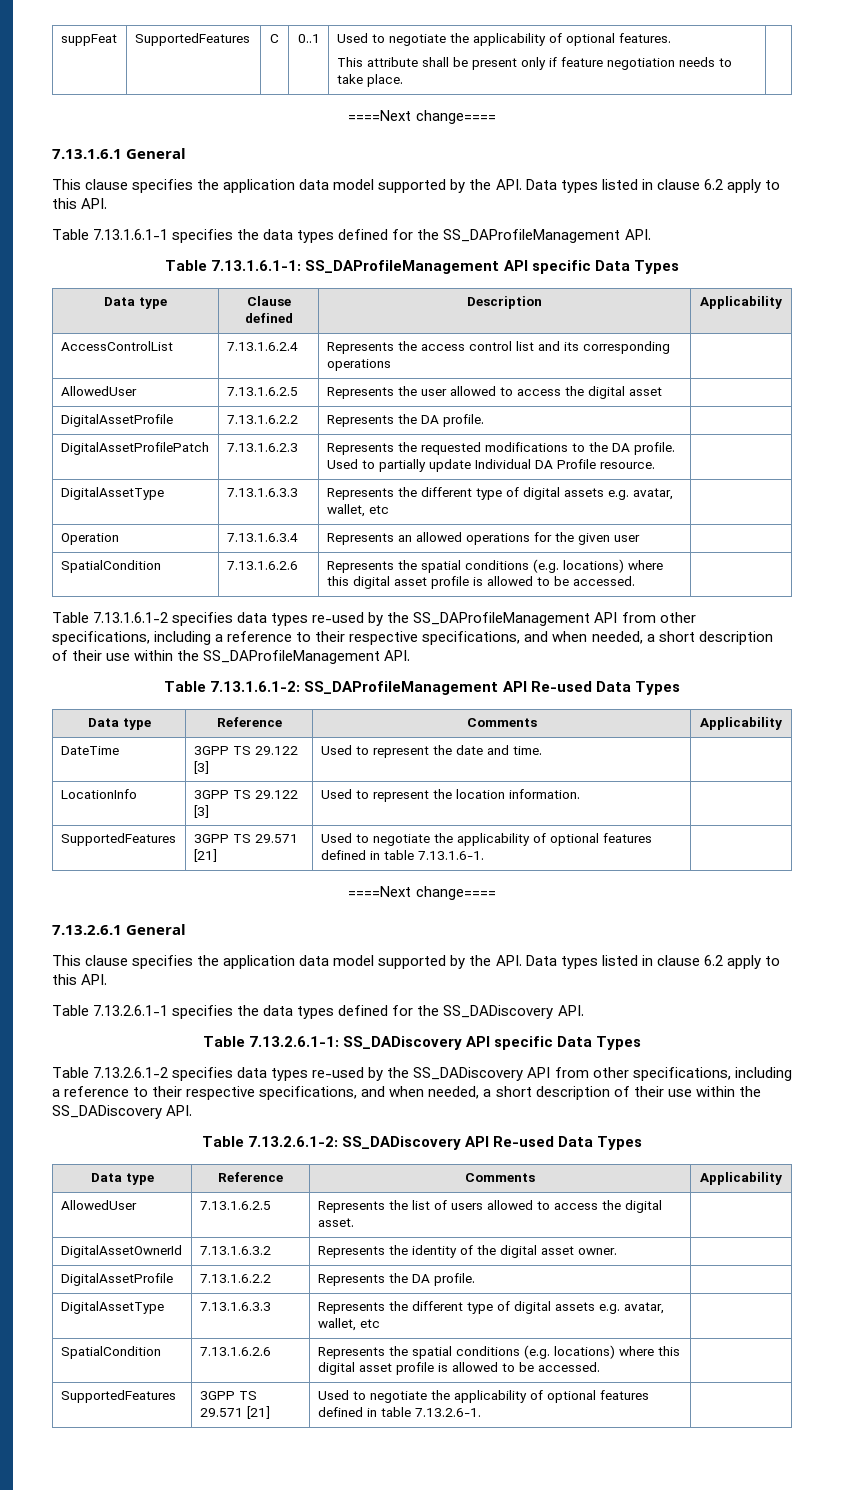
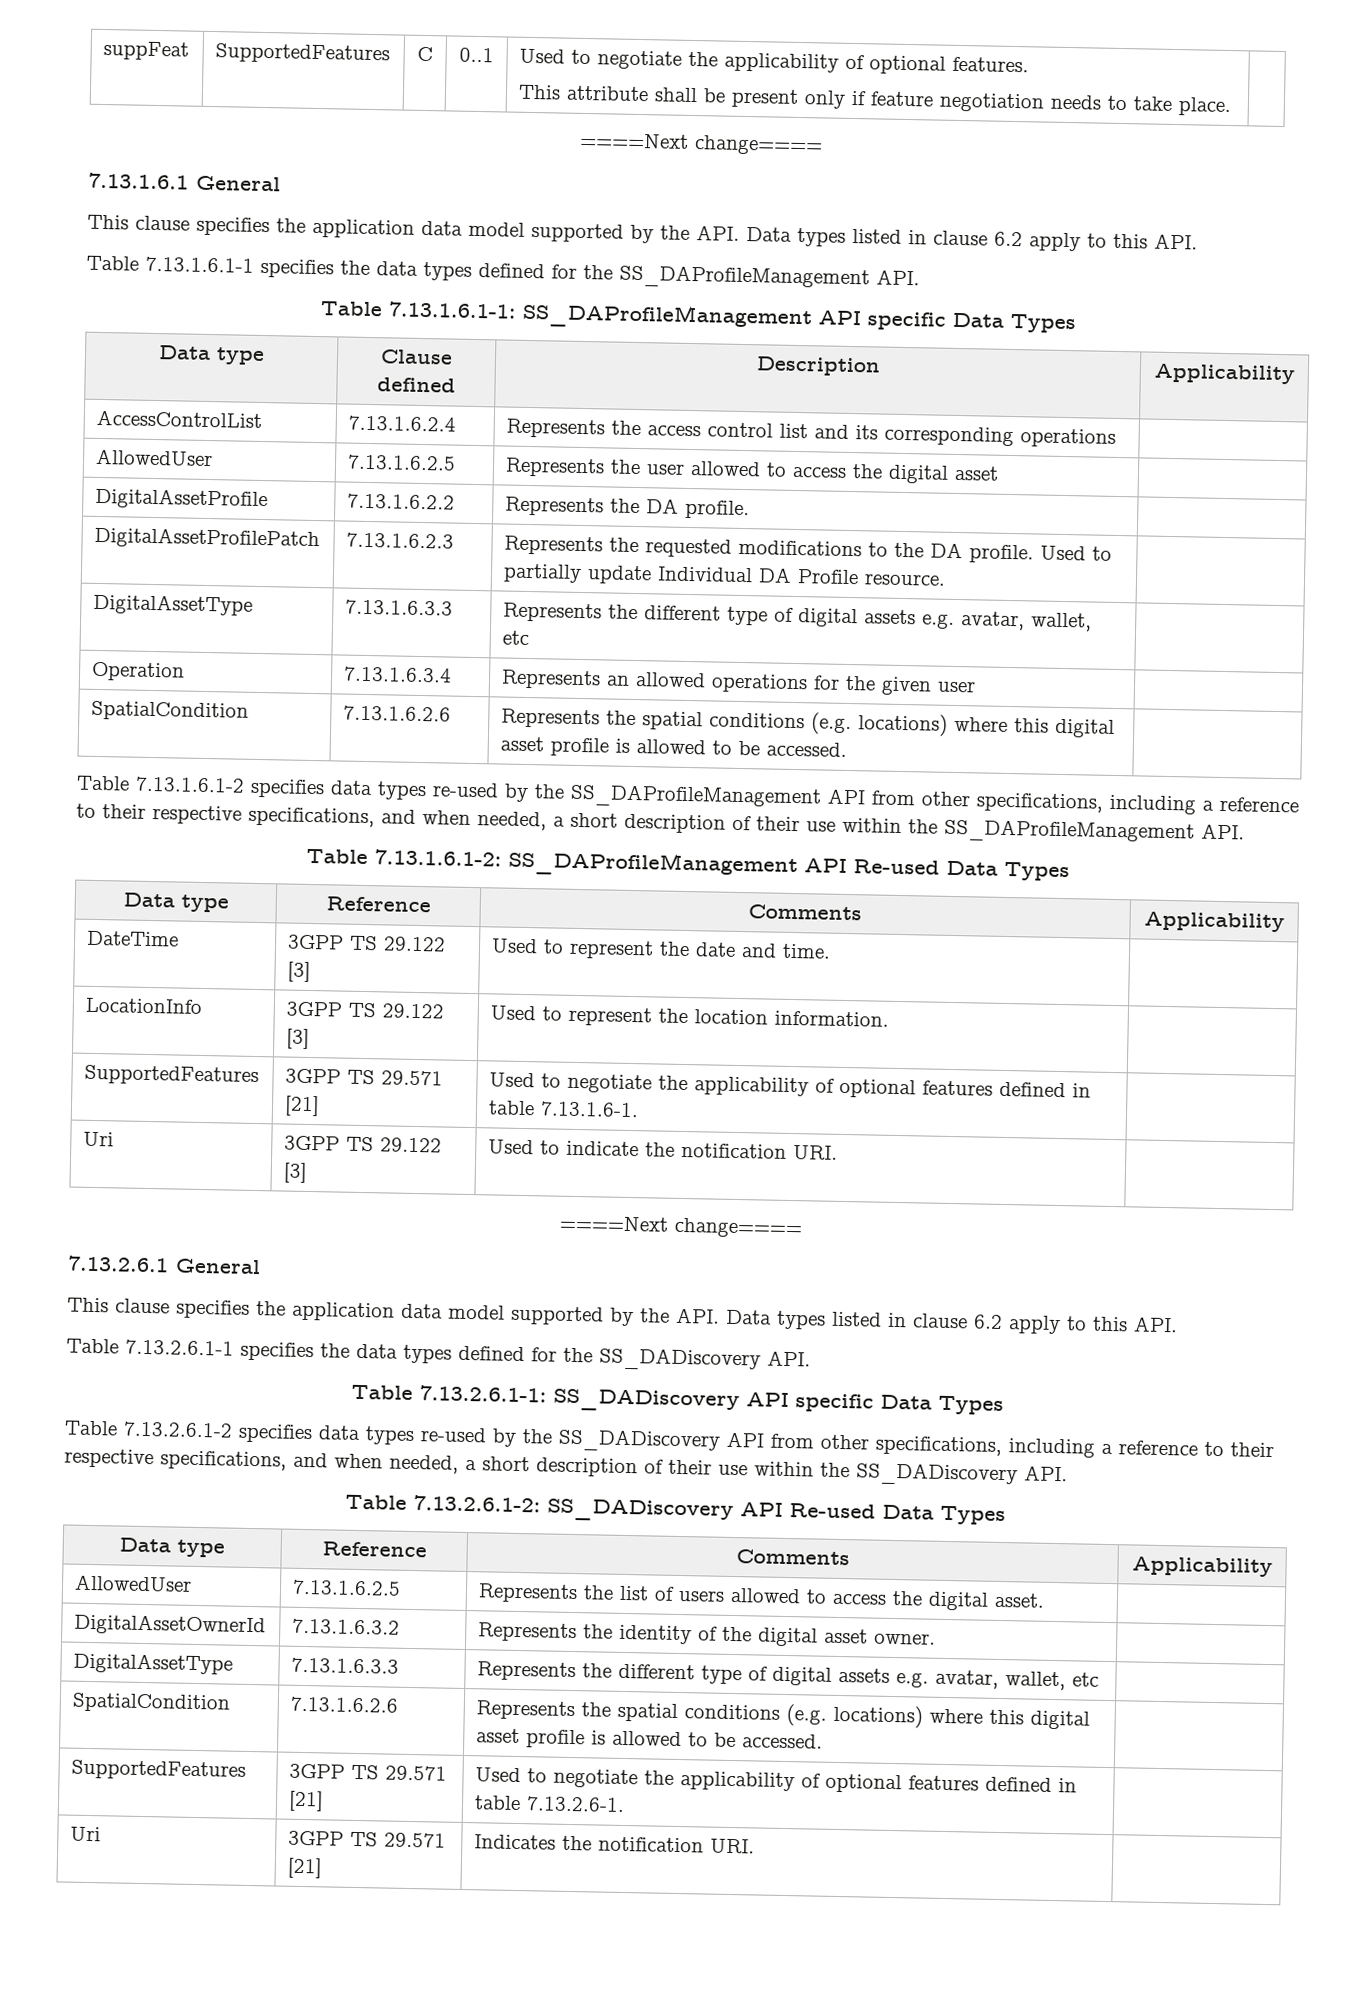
+ Uri | 3GPP TS 29.122 [3] | Used to indicate the notification URI. |
  DigitalAssetOwnerId | 7.13.1.6.3.2 | Represents the identity of the digital asset owner. |
- DigitalAssetProfile | 7.13.1.6.2.2 | Represents the DA profile. |
+ Uri | 3GPP TS 29.571 [21] | Indicates the notification URI. |

